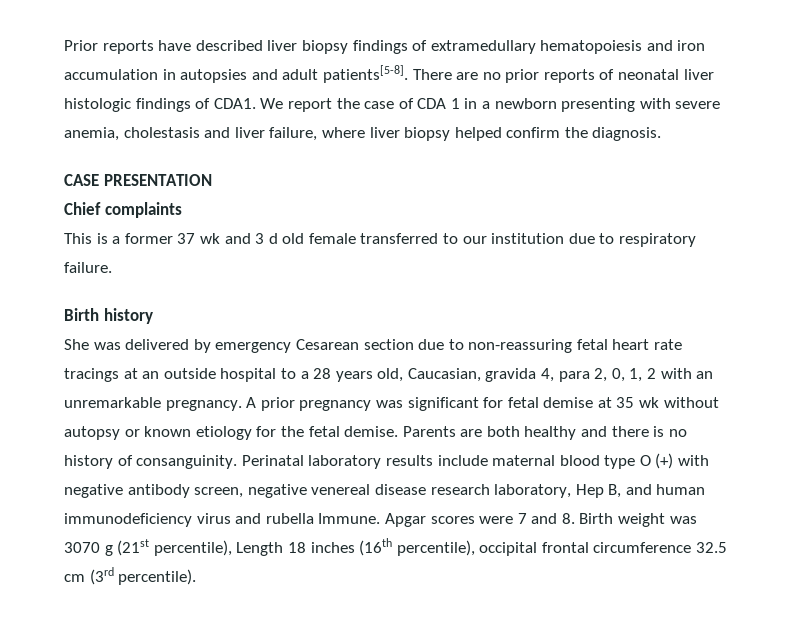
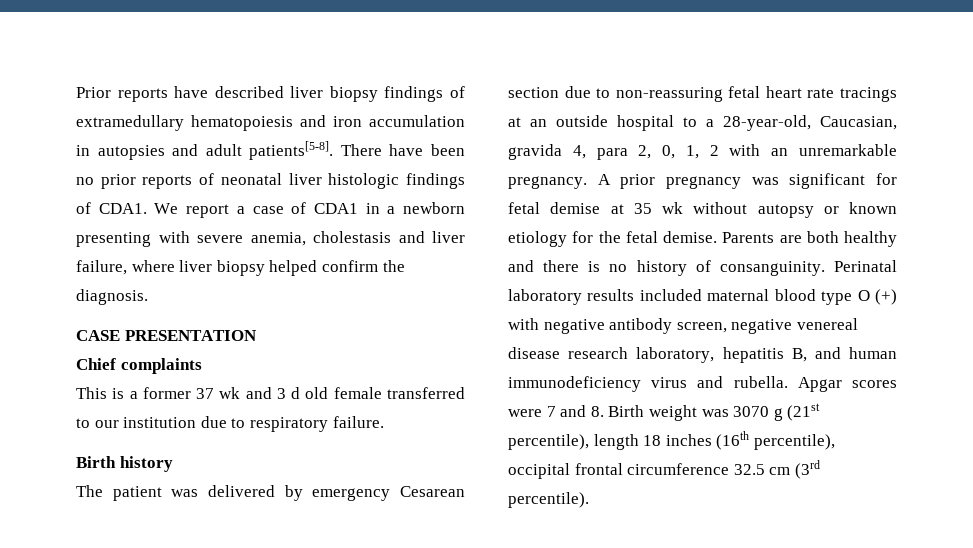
- There are no prior reports of neonatal liver histologic findings of CDA1.
+ There have been no prior reports of neonatal liver histologic findings of CDA1.
- We report the case of CDA 1 in a newborn presenting with severe anemia, cholestasis and liver failure, where liver biopsy helped confirm the diagnosis.
+ We report a case of CDA1 in a newborn presenting with severe anemia, cholestasis and liver failure, where liver biopsy helped confirm the diagnosis.
- She was delivered by emergency Cesarean section due to non-reassuring fetal heart rate tracings at an outside hospital to a 28 years old, Caucasian, gravida 4, para 2, 0, 1, 2 with an unremarkable pregnancy.
+ The patient was delivered by emergency Cesarean section due to non-reassuring fetal heart rate tracings at an outside hospital to a 28-year-old, Caucasian, gravida 4, para 2, 0, 1, 2 with an unremarkable pregnancy.
- Perinatal laboratory results include maternal blood type O (+) with negative antibody screen, negative venereal disease research laboratory, Hep B, and human immunodeficiency virus and rubella Immune.
+ Perinatal laboratory results included maternal blood type O (+) with negative antibody screen, negative venereal disease research laboratory, hepatitis B, and human immunodeficiency virus and rubella.
- Apgar scores were 7 and 8. Birth weight was 3070 g (21st percentile), Length 18 inches (16th percentile), occipital frontal circumference 32.5 cm (3rd percentile).
+ Apgar scores were 7 and 8. Birth weight was 3070 g (21st percentile), length 18 inches (16th percentile), occipital frontal circumference 32.5 cm (3rd percentile).

